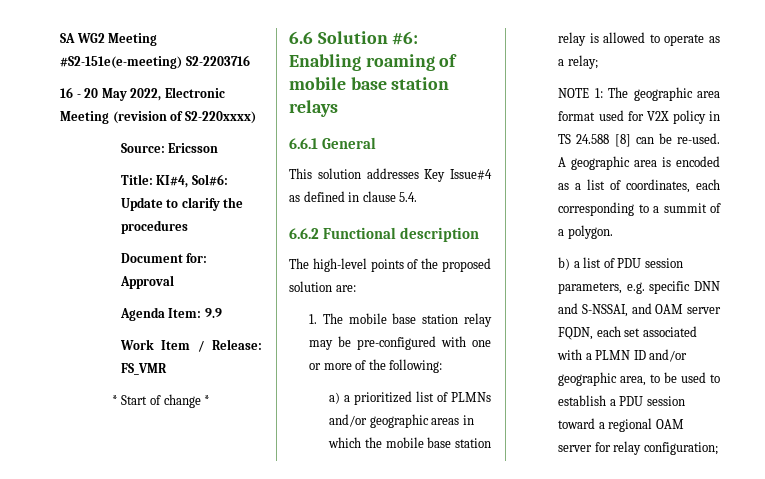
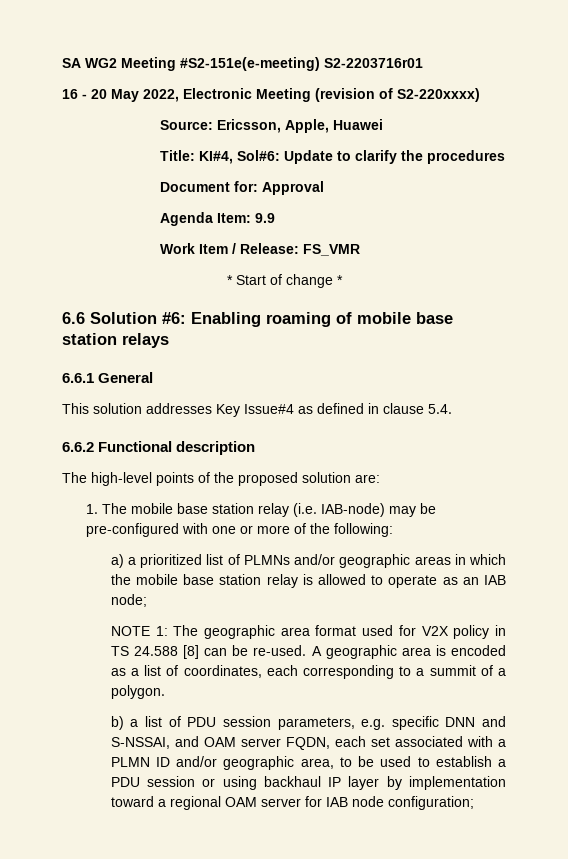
- SA WG2 Meeting #S2-151e(e-meeting) S2-2203716
+ SA WG2 Meeting #S2-151e(e-meeting) S2-2203716r01
- Source: Ericsson
+ Source: Ericsson, Apple, Huawei
- 1. The mobile base station relay may be pre-configured with one or more of the following:
+ 1. The mobile base station relay (i.e. IAB-node) may be pre-configured with one or more of the following:
- a) a prioritized list of PLMNs and/or geographic areas in which the mobile base station relay is allowed to operate as a relay;
+ a) a prioritized list of PLMNs and/or geographic areas in which the mobile base station relay is allowed to operate as an IAB node;
- b) a list of PDU session parameters, e.g. specific DNN and S-NSSAI, and OAM server FQDN, each set associated with a PLMN ID and/or geographic area, to be used to establish a PDU session toward a regional OAM server for relay configuration;
+ b) a list of PDU session parameters, e.g. specific DNN and S-NSSAI, and OAM server FQDN, each set associated with a PLMN ID and/or geographic area, to be used to establish a PDU session or using backhaul IP layer by implementation toward a regional OAM server for IAB node configuration;

